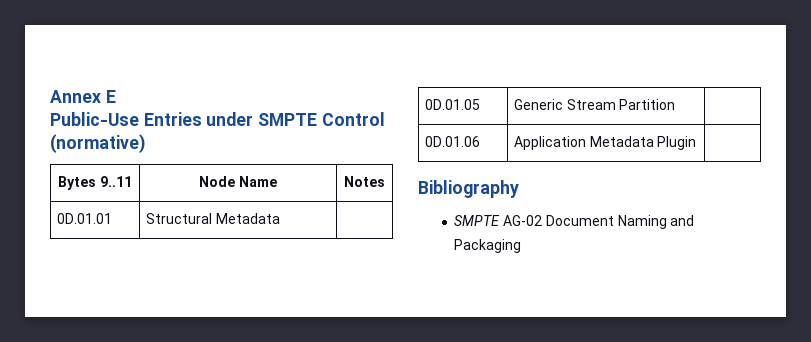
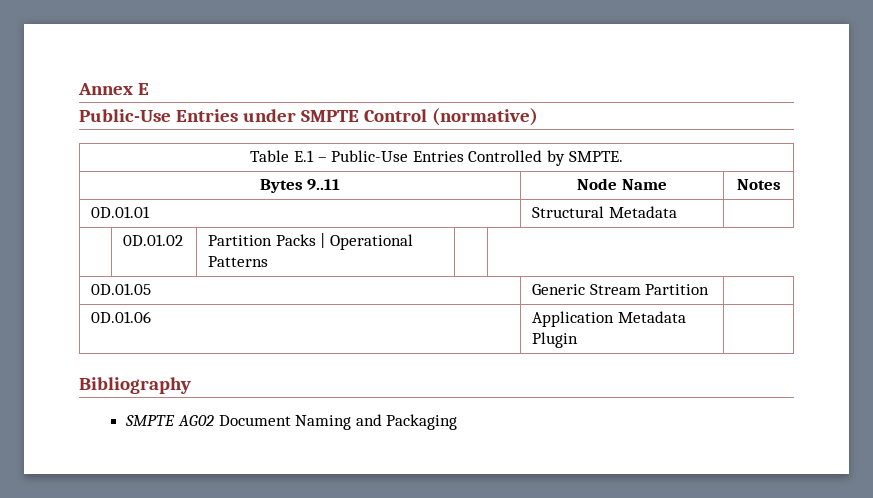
+ Table E.1 – Public-Use Entries Controlled by SMPTE.
+ | 0D.01.02 | Partition Packs | Operational Patterns |
- SMPTE AG-02 Document Naming and Packaging
+ SMPTE AG02 Document Naming and Packaging

